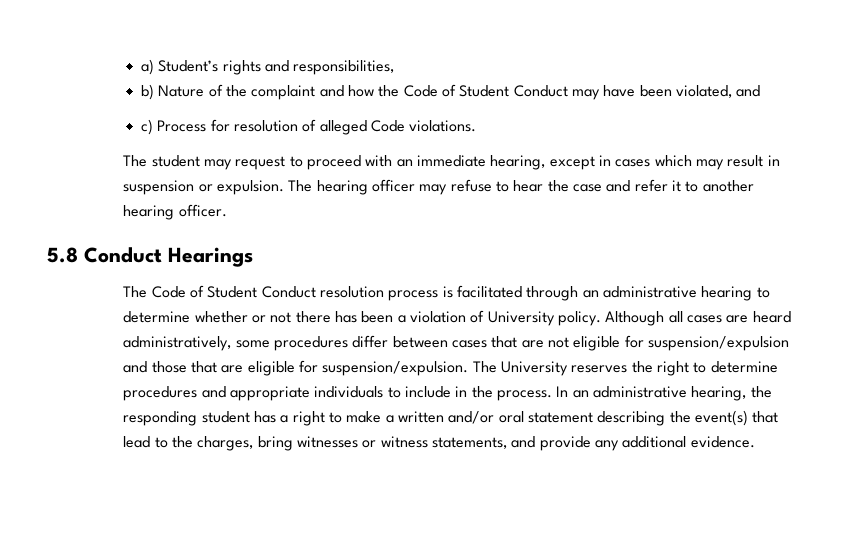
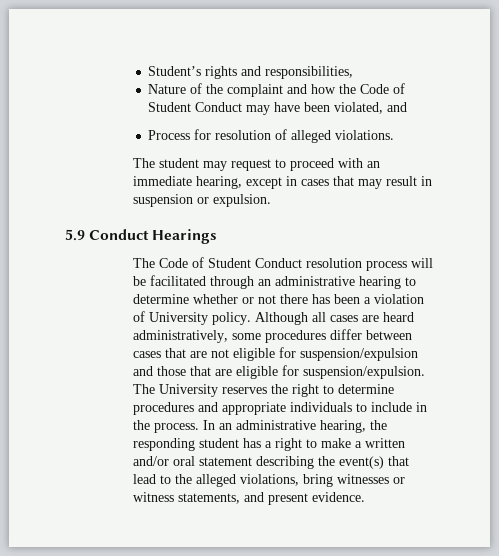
- a) Student’s rights and responsibilities,
+ Student’s rights and responsibilities,
- b) Nature of the complaint and how the Code of Student Conduct may have been violated, and
+ Nature of the complaint and how the Code of Student Conduct may have been violated, and
- c) Process for resolution of alleged Code violations.
+ Process for resolution of alleged violations.
- The student may request to proceed with an immediate hearing, except in cases which may result in suspension or expulsion. The hearing officer may refuse to hear the case and refer it to another hearing officer.
- 5.8 Conduct Hearings
+ The student may request to proceed with an immediate hearing, except in cases that may result in suspension or expulsion.
+ 5.9 Conduct Hearings
- The Code of Student Conduct resolution process is facilitated through an administrative hearing to determine whether or not there has been a violation of University policy.
+ The Code of Student Conduct resolution process will be facilitated through an administrative hearing to determine whether or not there has been a violation of University policy.
- In an administrative hearing, the responding student has a right to make a written and/or oral statement describing the event(s) that lead to the charges, bring witnesses or witness statements, and provide any additional evidence.
+ In an administrative hearing, the responding student has a right to make a written and/or oral statement describing the event(s) that lead to the alleged violations, bring witnesses or witness statements, and present evidence.

